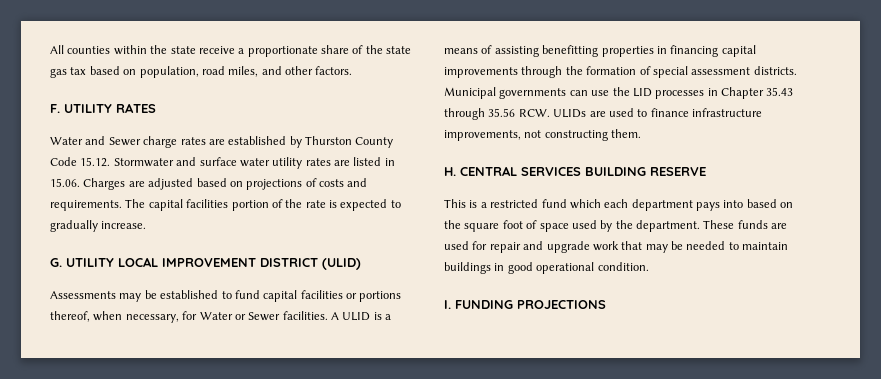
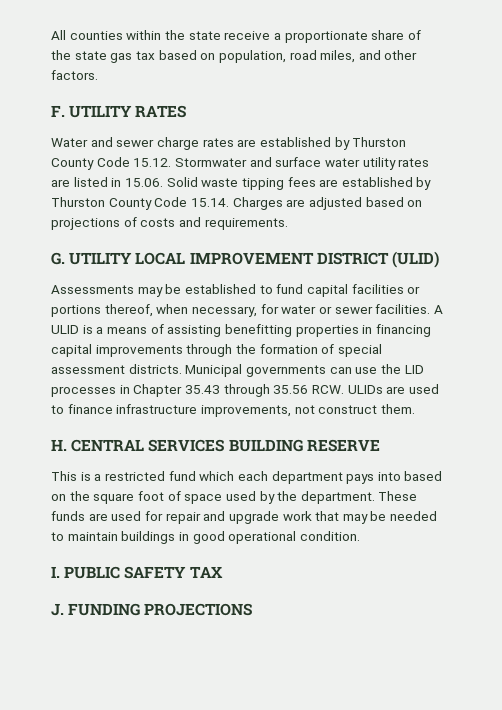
- Water and Sewer charge rates are established by Thurston County Code 15.12. Stormwater and surface water utility rates are listed in 15.06. Charges are adjusted based on projections of costs and requirements. The capital facilities portion of the rate is expected to gradually increase.
+ Water and sewer charge rates are established by Thurston County Code 15.12. Stormwater and surface water utility rates are listed in 15.06. Solid waste tipping fees are established by Thurston County Code 15.14. Charges are adjusted based on projections of costs and requirements.
- Assessments may be established to fund capital facilities or portions thereof, when necessary, for Water or Sewer facilities.
+ Assessments may be established to fund capital facilities or portions thereof, when necessary, for water or sewer facilities.
- Municipal governments can use the LID processes in Chapter 35.43 through 35.56 RCW. ULIDs are used to finance infrastructure improvements, not constructing them.
+ Municipal governments can use the LID processes in Chapter 35.43 through 35.56 RCW. ULIDs are used to finance infrastructure improvements, not construct them.
- I. FUNDING PROJECTIONS
+ I. PUBLIC SAFETY TAX
+ J. FUNDING PROJECTIONS

